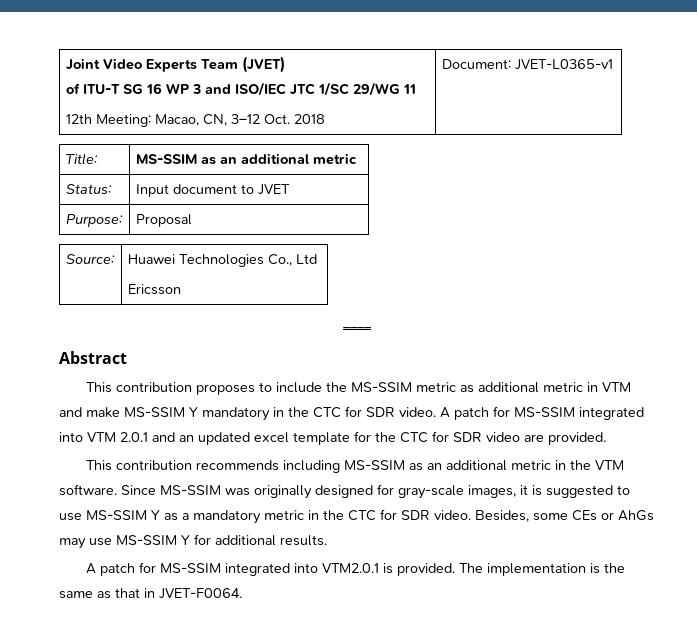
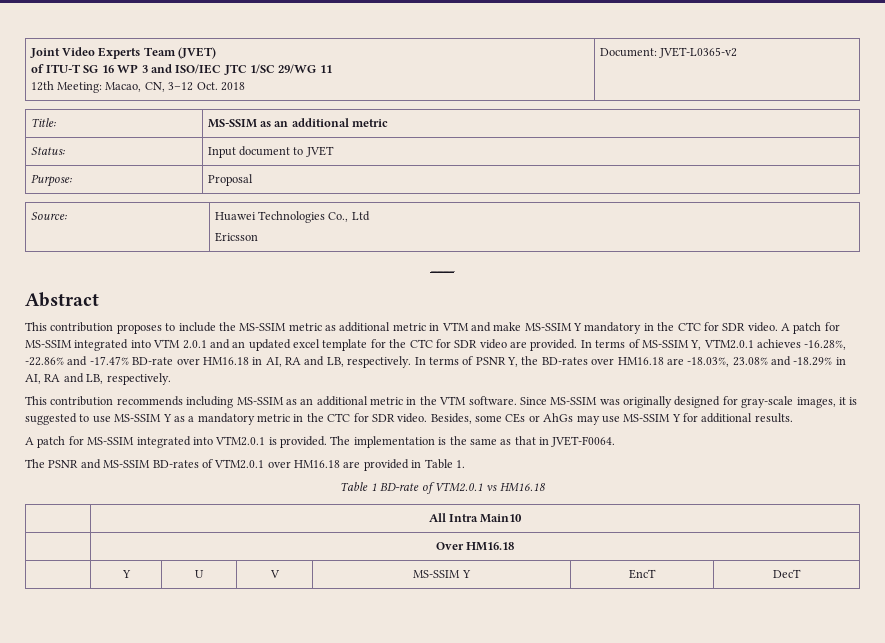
  Joint Video Experts Team (JVET)
  of ITU-T SG 16 WP 3 and ISO/IEC JTC 1/SC 29/WG 11
- 12th Meeting: Macao, CN, 3–12 Oct. 2018 | Document: JVET-L0365-v1
+ 12th Meeting: Macao, CN, 3–12 Oct. 2018 | Document: JVET-L0365-v2
+ In terms of MS-SSIM Y, VTM2.0.1 achieves -16.28%, -22.86% and -17.47% BD-rate over HM16.18 in AI, RA and LB, respectively. In terms of PSNR Y, the BD-rates over HM16.18 are -18.03%, 23.08% and -18.29% in AI, RA and LB, respectively.
+ The PSNR and MS-SSIM BD-rates of VTM2.0.1 over HM16.18 are provided in Table 1.
+ Table 1 BD-rate of VTM2.0.1 vs HM16.18
+ | All Intra Main10
+ | Over HM16.18
+ | Y | U | V | MS-SSIM Y | EncT | DecT

